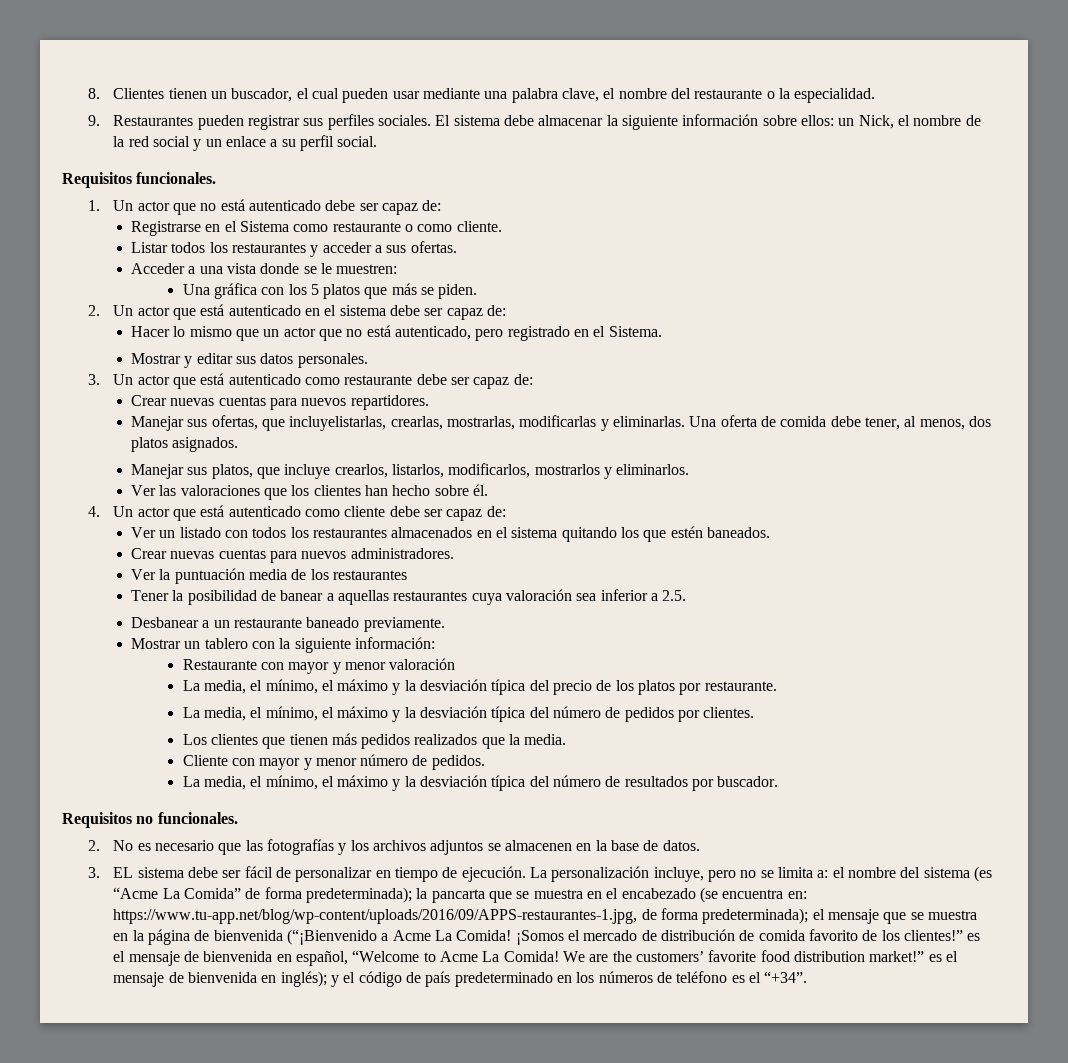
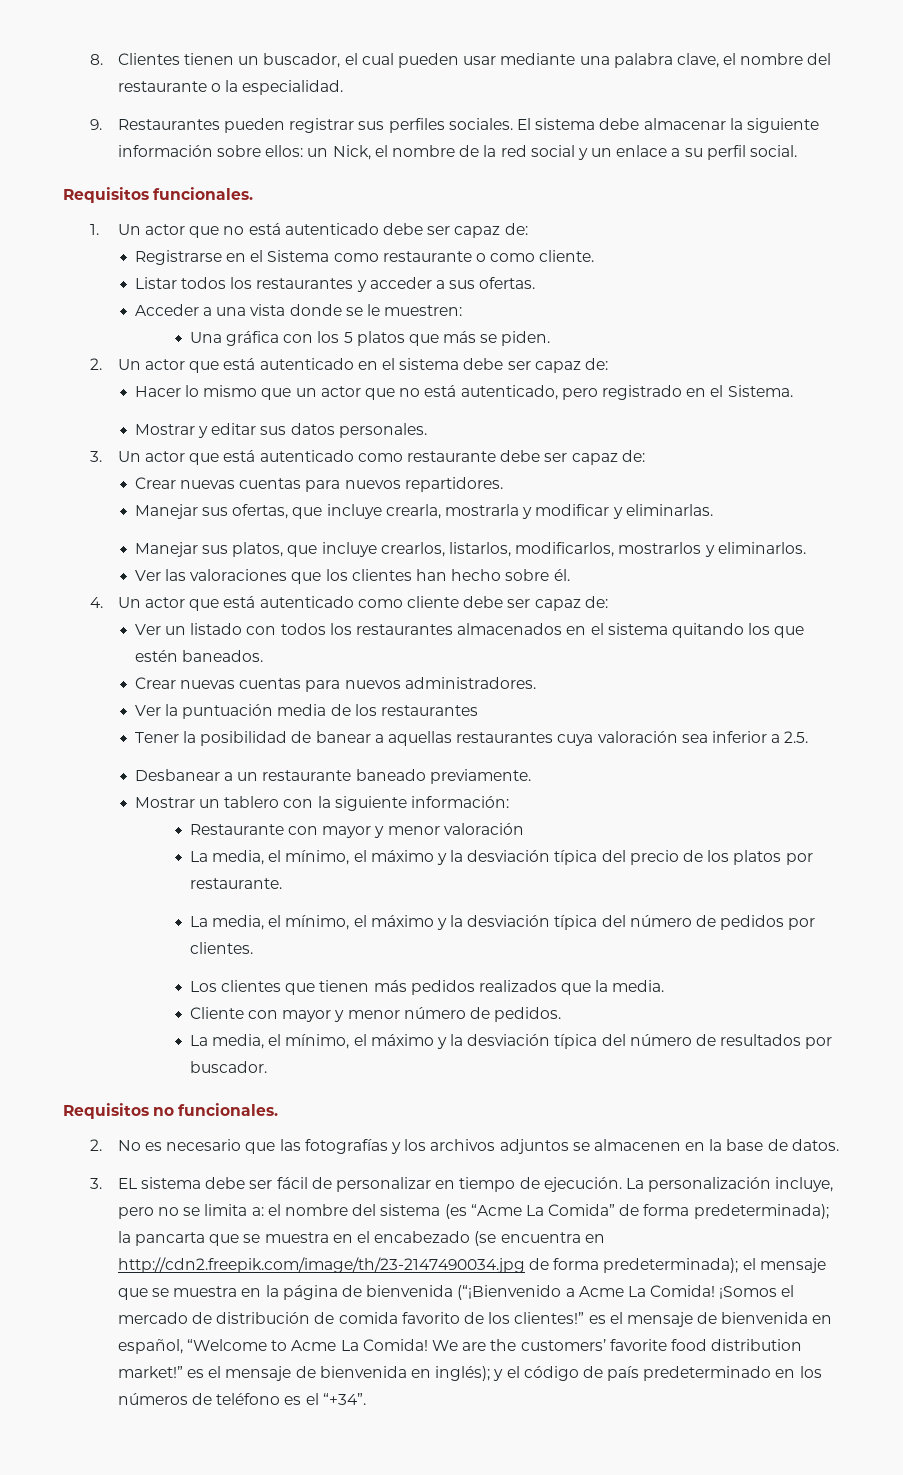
- Manejar sus ofertas, que incluyelistarlas, crearlas, mostrarlas, modificarlas y eliminarlas. Una oferta de comida debe tener, al menos, dos platos asignados.
+ Manejar sus ofertas, que incluye crearla, mostrarla y modificar y eliminarlas.
- La personalización incluye, pero no se limita a: el nombre del sistema (es “Acme La Comida” de forma predeterminada); la pancarta que se muestra en el encabezado (se encuentra en: https://www.tu-app.net/blog/wp-content/uploads/2016/09/APPS-restaurantes-1.jpg, de forma predeterminada); el mensaje que se muestra en la página de bienvenida (“¡Bienvenido a Acme La Comida!
+ La personalización incluye, pero no se limita a: el nombre del sistema (es “Acme La Comida” de forma predeterminada); la pancarta que se muestra en el encabezado (se encuentra en http://cdn2.freepik.com/image/th/23-2147490034.jpg de forma predeterminada); el mensaje que se muestra en la página de bienvenida (“¡Bienvenido a Acme La Comida!

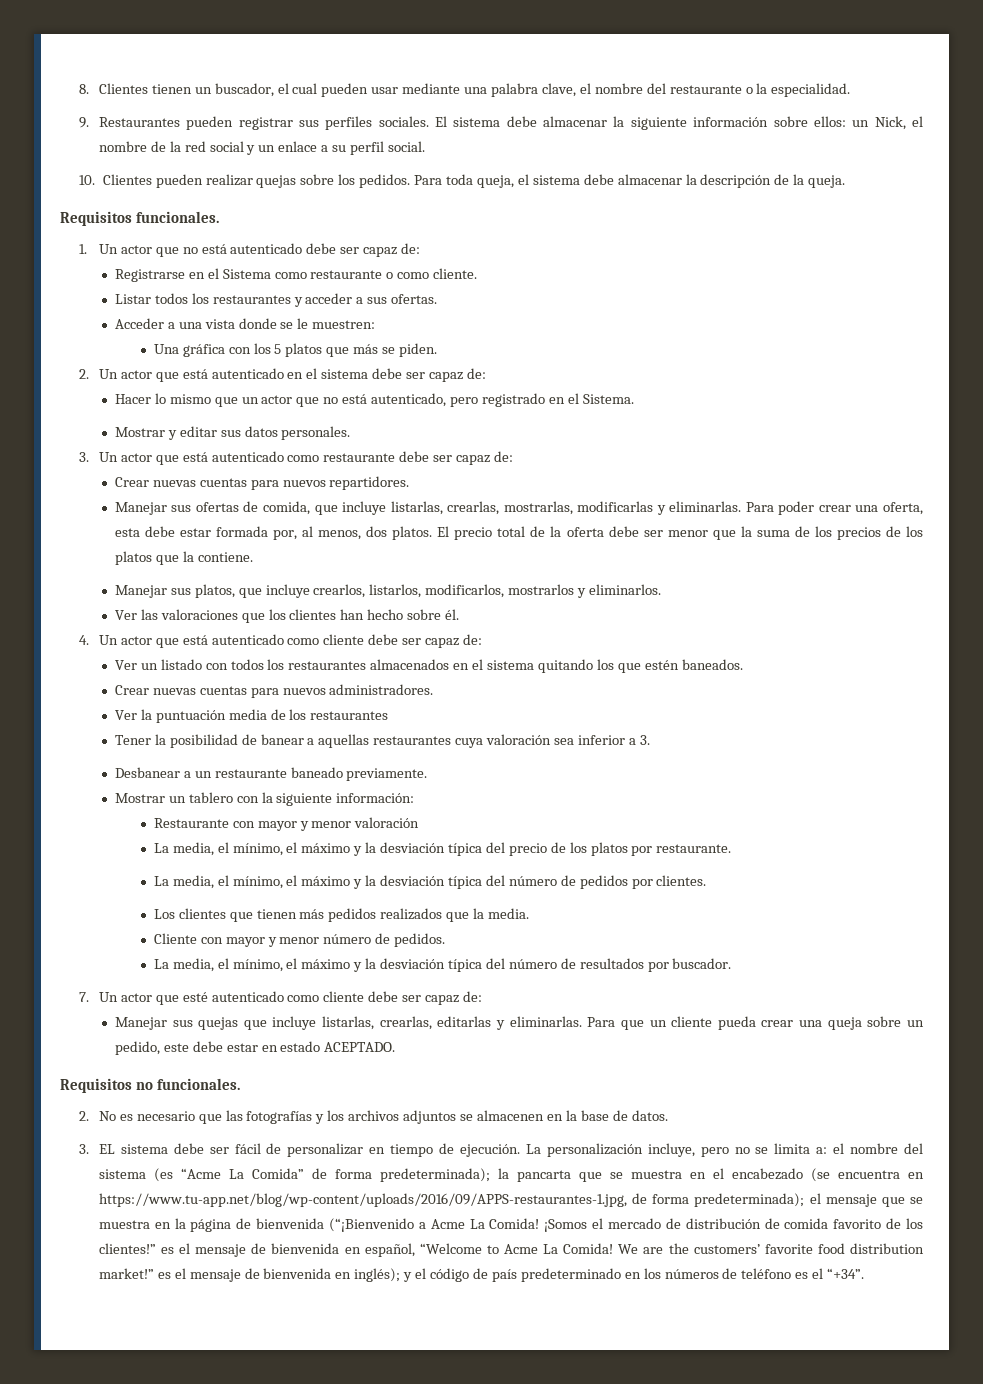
+ 10. Clientes pueden realizar quejas sobre los pedidos. Para toda queja, el sistema debe almacenar la descripción de la queja.
- Manejar sus ofertas, que incluye crearla, mostrarla y modificar y eliminarlas.
+ Manejar sus ofertas de comida, que incluye listarlas, crearlas, mostrarlas, modificarlas y eliminarlas. Para poder crear una oferta, esta debe estar formada por, al menos, dos platos. El precio total de la oferta debe ser menor que la suma de los precios de los platos que la contiene.
- Tener la posibilidad de banear a aquellas restaurantes cuya valoración sea inferior a 2.5.
+ Tener la posibilidad de banear a aquellas restaurantes cuya valoración sea inferior a 3.
+ 7. Un actor que esté autenticado como cliente debe ser capaz de:
+ Manejar sus quejas que incluye listarlas, crearlas, editarlas y eliminarlas. Para que un cliente pueda crear una queja sobre un pedido, este debe estar en estado ACEPTADO.
- La personalización incluye, pero no se limita a: el nombre del sistema (es “Acme La Comida” de forma predeterminada); la pancarta que se muestra en el encabezado (se encuentra en http://cdn2.freepik.com/image/th/23-2147490034.jpg de forma predeterminada); el mensaje que se muestra en la página de bienvenida (“¡Bienvenido a Acme La Comida!
+ La personalización incluye, pero no se limita a: el nombre del sistema (es “Acme La Comida” de forma predeterminada); la pancarta que se muestra en el encabezado (se encuentra en https://www.tu-app.net/blog/wp-content/uploads/2016/09/APPS-restaurantes-1.jpg, de forma predeterminada); el mensaje que se muestra en la página de bienvenida (“¡Bienvenido a Acme La Comida!

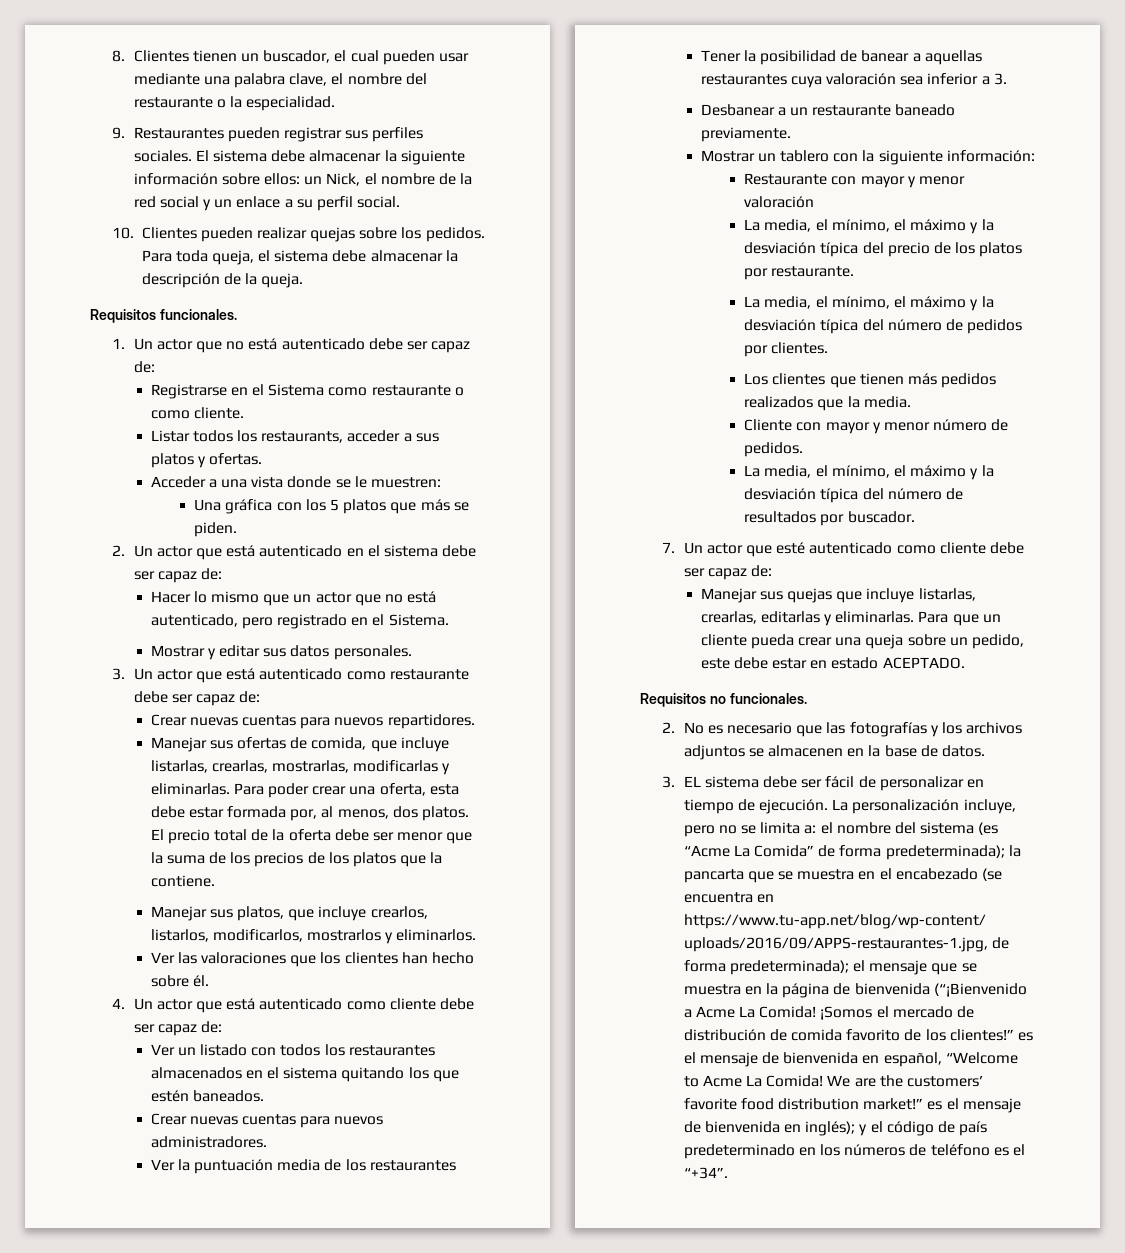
- Listar todos los restaurantes y acceder a sus ofertas.
+ Listar todos los restaurants, acceder a sus platos y ofertas.

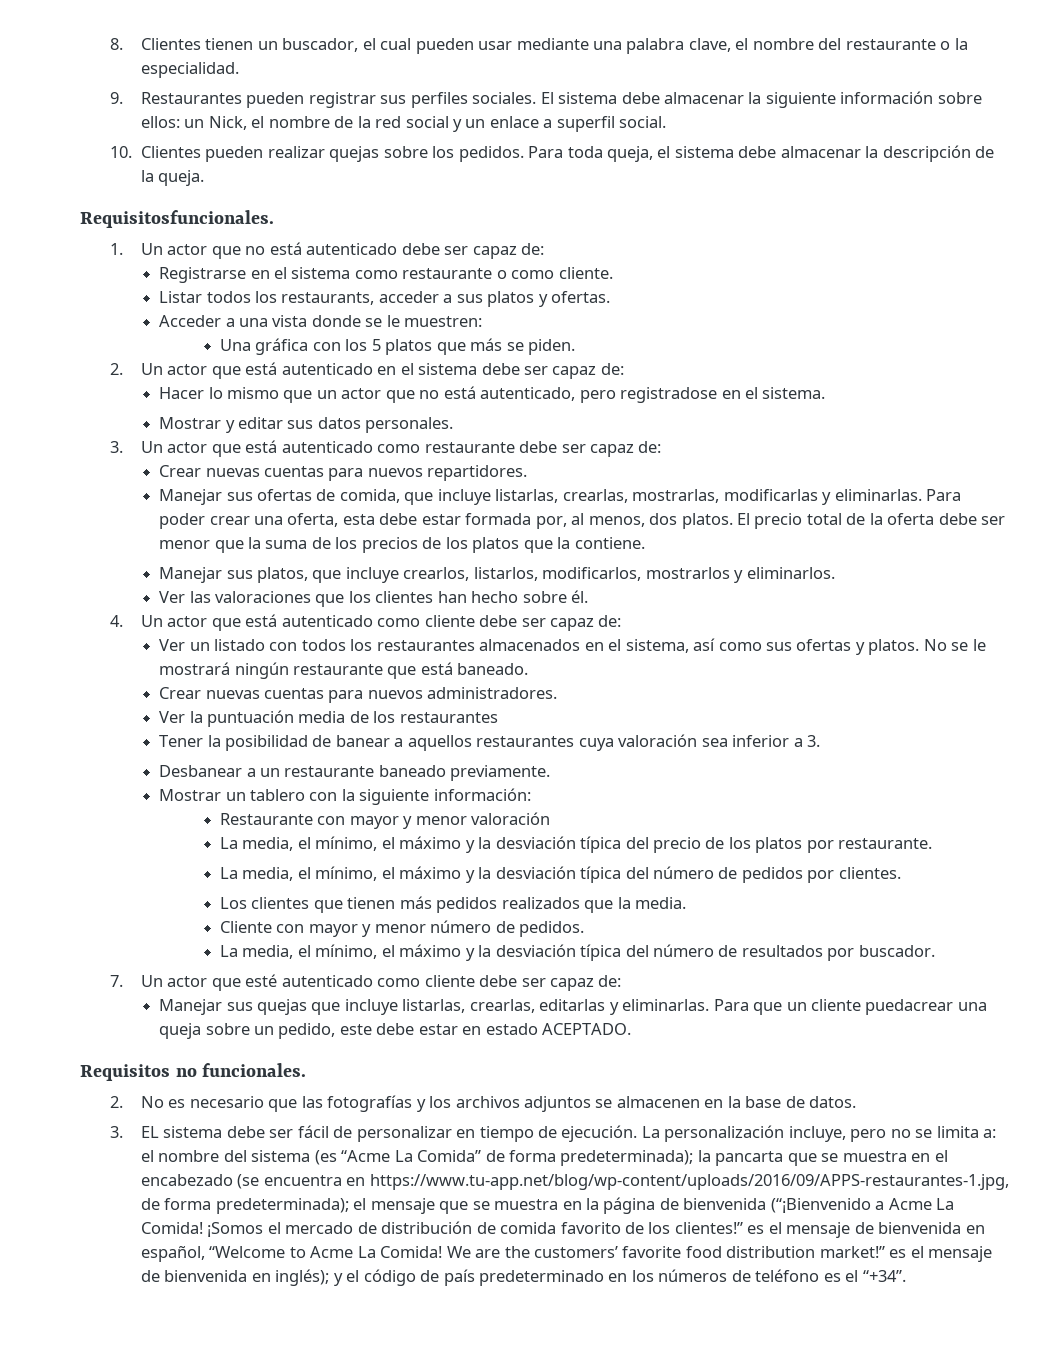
- El sistema debe almacenar la siguiente información sobre ellos: un Nick, el nombre de la red social y un enlace a su perfil social.
+ El sistema debe almacenar la siguiente información sobre ellos: un Nick, el nombre de la red social y un enlace a superfil social.
- Requisitos funcionales.
+ Requisitosfuncionales.
- Registrarse en el Sistema como restaurante o como cliente.
+ Registrarse en el sistema como restaurante o como cliente.
- Hacer lo mismo que un actor que no está autenticado, pero registrado en el Sistema.
+ Hacer lo mismo que un actor que no está autenticado, pero registradose en el sistema.
- Ver un listado con todos los restaurantes almacenados en el sistema quitando los que estén baneados.
+ Ver un listado con todos los restaurantes almacenados en el sistema, así como sus ofertas y platos. No se le mostrará ningún restaurante que está baneado.
- Tener la posibilidad de banear a aquellas restaurantes cuya valoración sea inferior a 3.
+ Tener la posibilidad de banear a aquellos restaurantes cuya valoración sea inferior a 3.
- Para que un cliente pueda crear una queja sobre un pedido, este debe estar en estado ACEPTADO.
+ Para que un cliente puedacrear una queja sobre un pedido, este debe estar en estado ACEPTADO.

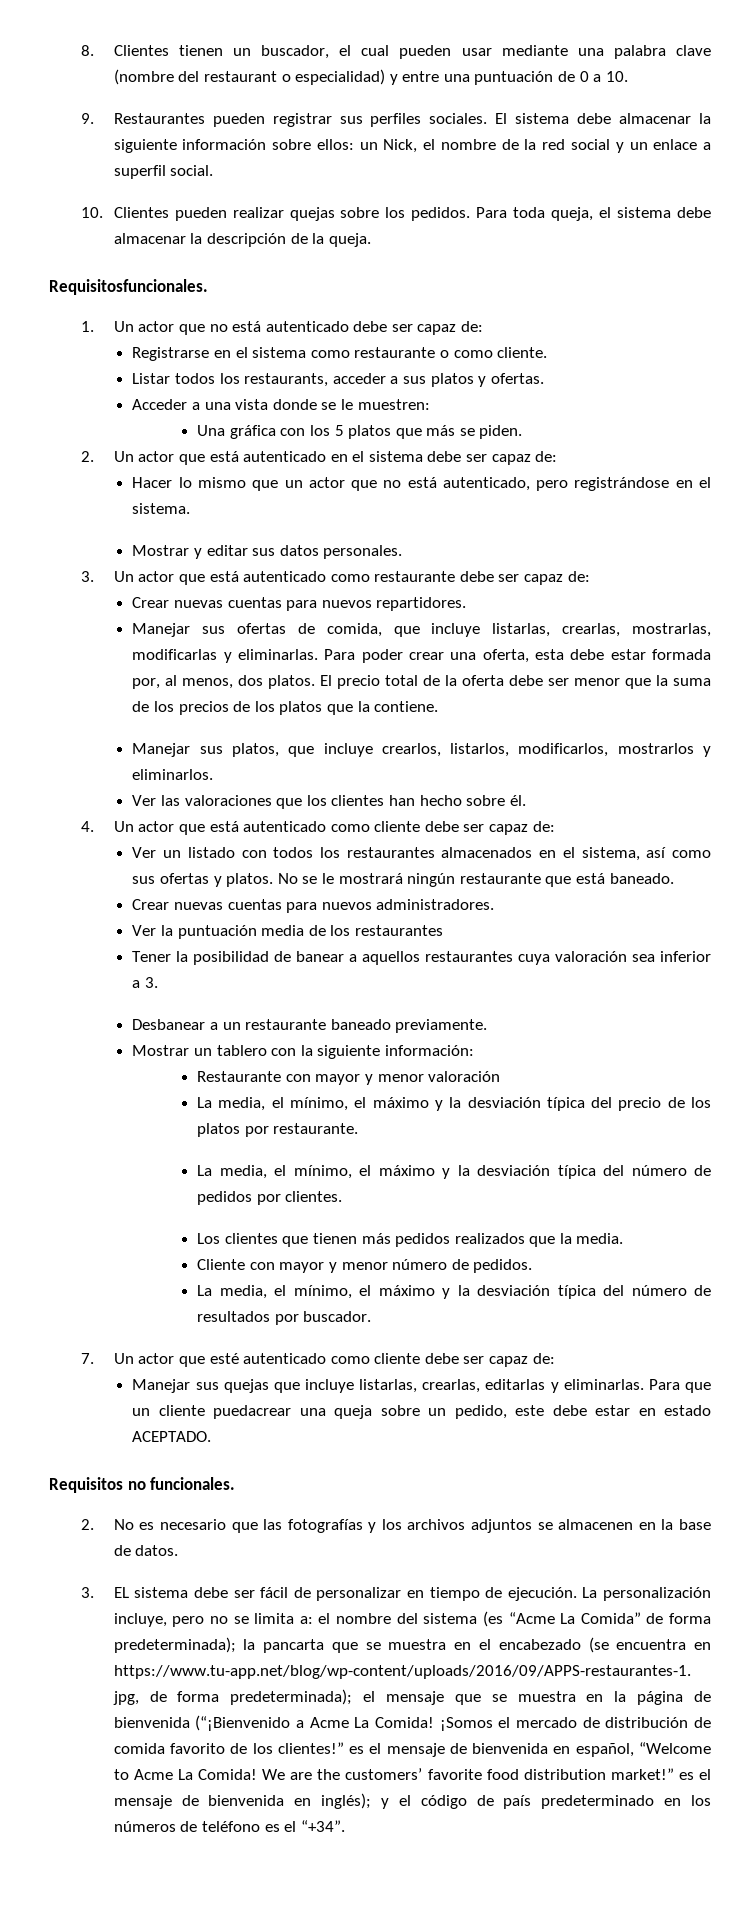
- 8. Clientes tienen un buscador, el cual pueden usar mediante una palabra clave, el nombre del restaurante o la especialidad.
+ 8. Clientes tienen un buscador, el cual pueden usar mediante una palabra clave (nombre del restaurant o especialidad) y entre una puntuación de 0 a 10.
- Hacer lo mismo que un actor que no está autenticado, pero registradose en el sistema.
+ Hacer lo mismo que un actor que no está autenticado, pero registrándose en el sistema.

